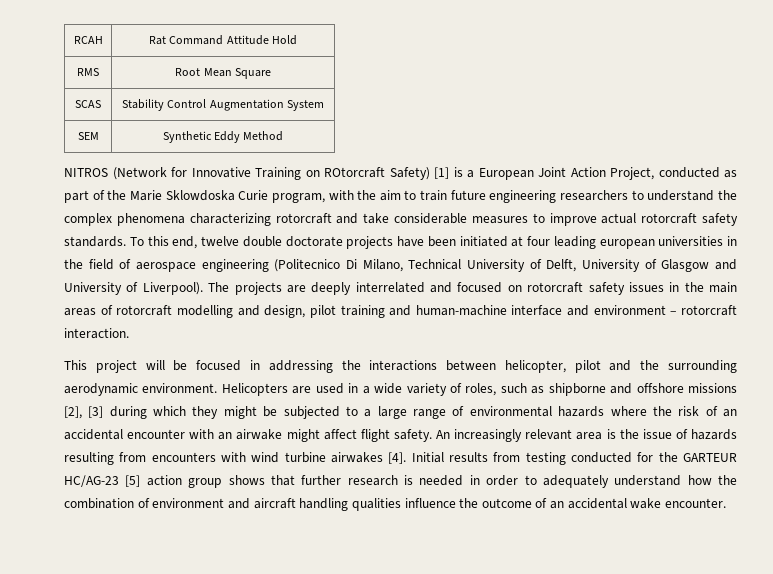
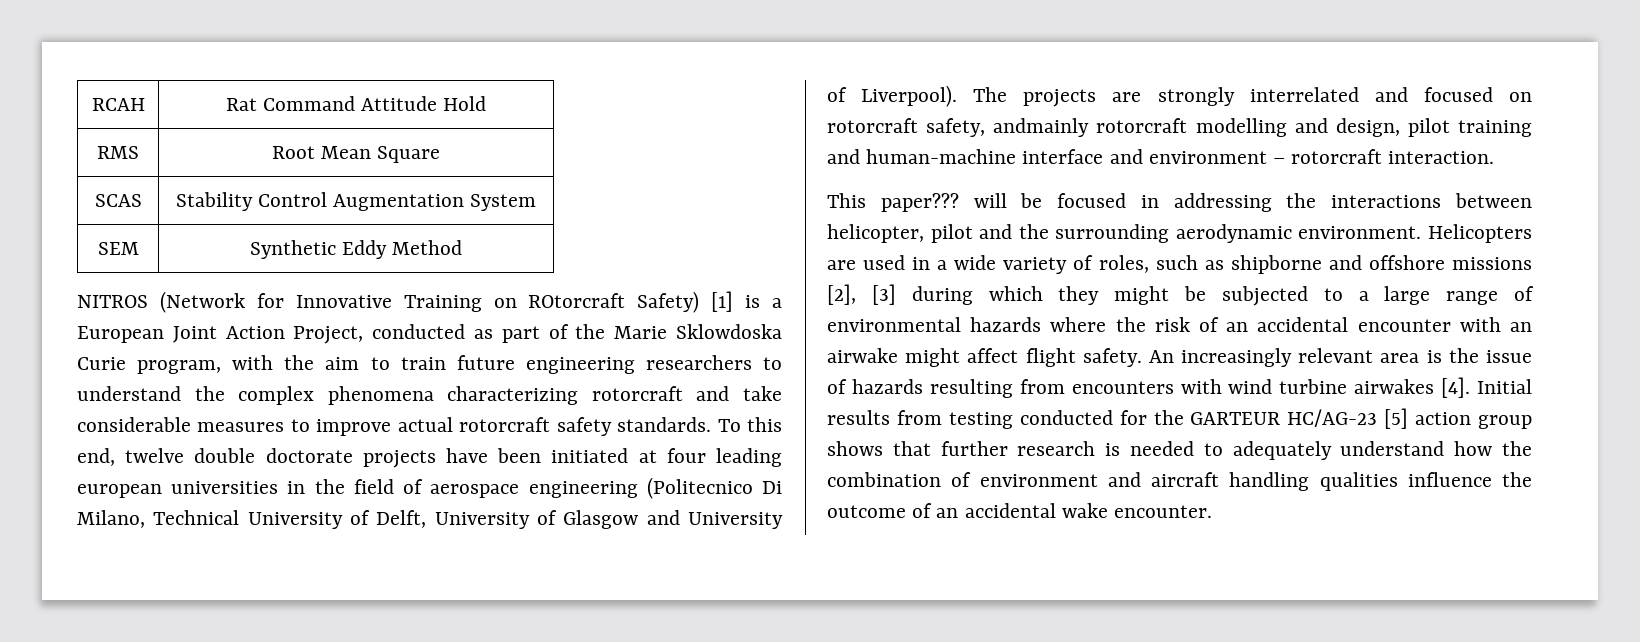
- The projects are deeply interrelated and focused on rotorcraft safety issues in the main areas of rotorcraft modelling and design, pilot training and human-machine interface and environment – rotorcraft interaction.
+ The projects are strongly interrelated and focused on rotorcraft safety, andmainly rotorcraft modelling and design, pilot training and human-machine interface and environment – rotorcraft interaction.
- This project will be focused in addressing the interactions between helicopter, pilot and the surrounding aerodynamic environment.
+ This paper??? will be focused in addressing the interactions between helicopter, pilot and the surrounding aerodynamic environment.
- Initial results from testing conducted for the GARTEUR HC/AG-23 [5] action group shows that further research is needed in order to adequately understand how the combination of environment and aircraft handling qualities influence the outcome of an accidental wake encounter.
+ Initial results from testing conducted for the GARTEUR HC/AG-23 [5] action group shows that further research is needed to adequately understand how the combination of environment and aircraft handling qualities influence the outcome of an accidental wake encounter.

